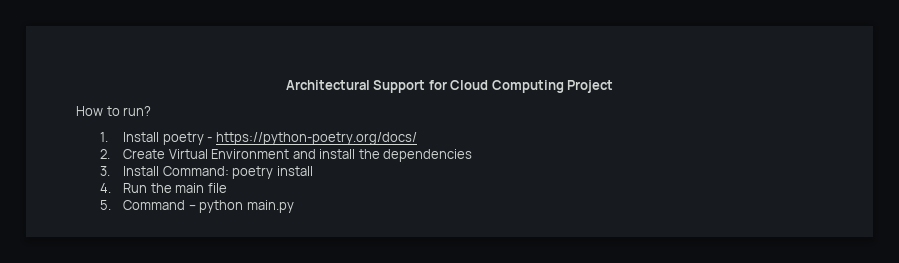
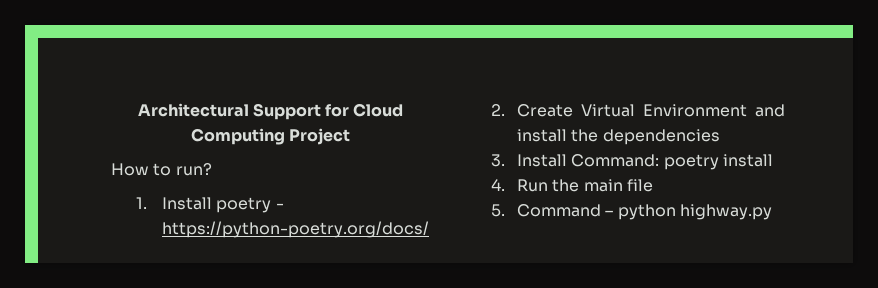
- 5. Command – python main.py
+ 5. Command – python highway.py

